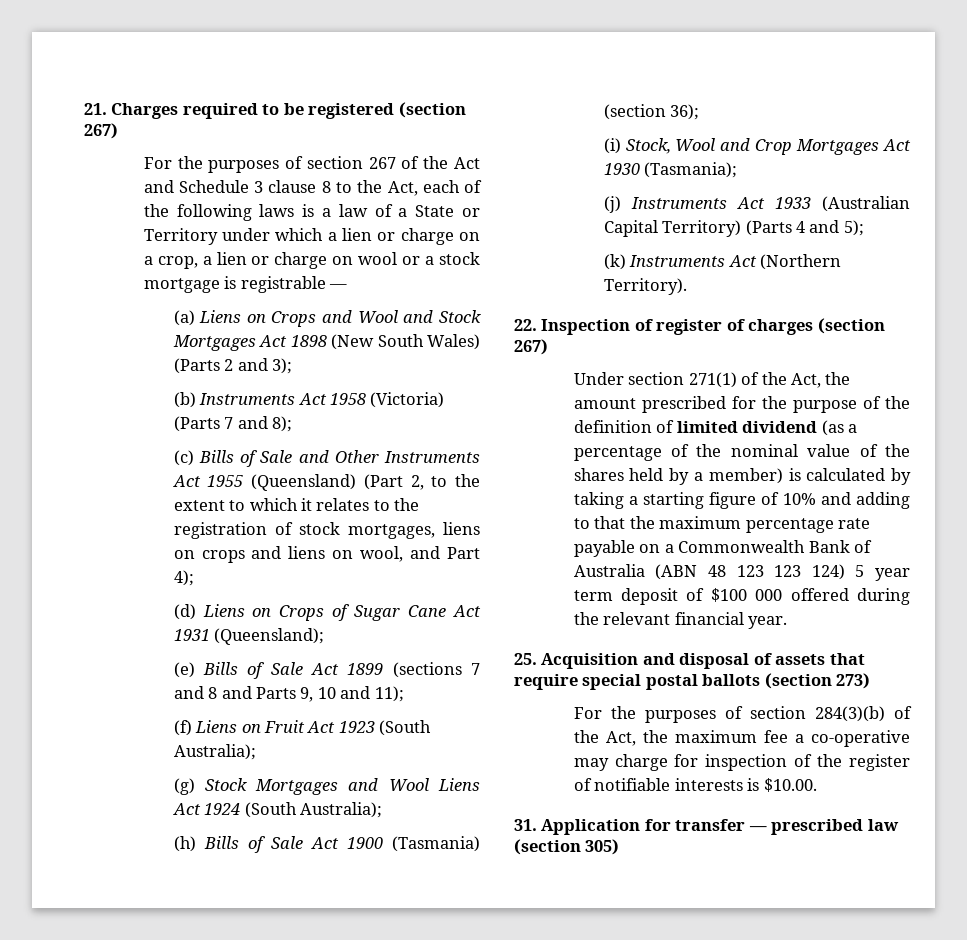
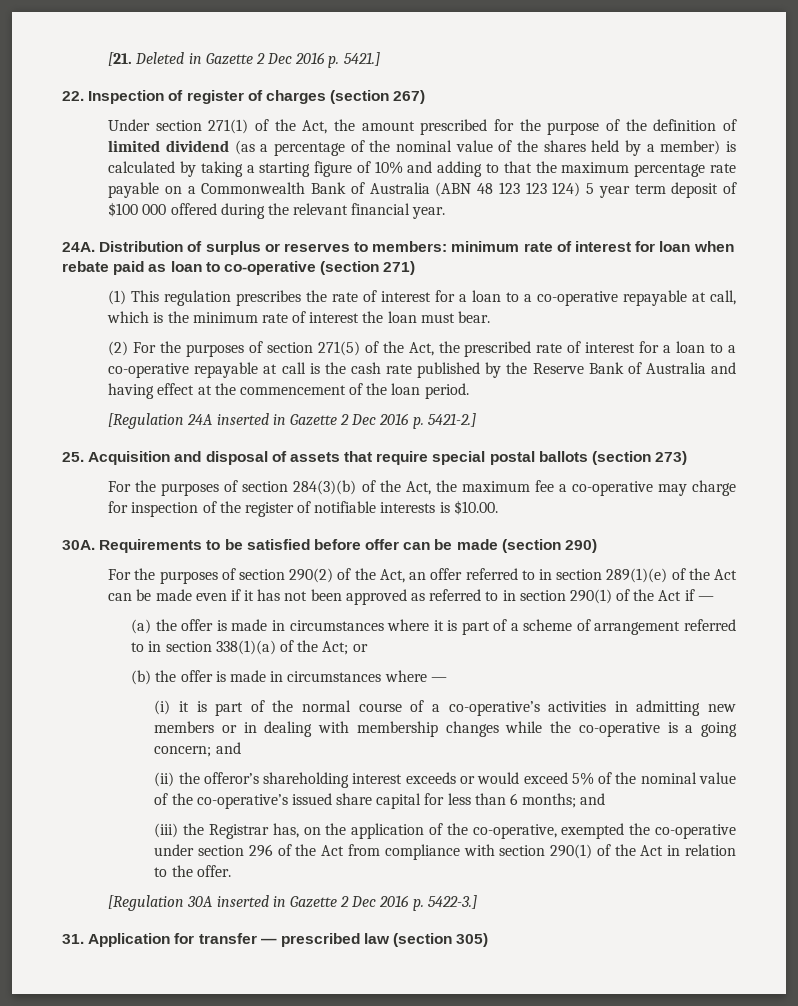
- 21. Charges required to be registered (section 267)
- For the purposes of section 267 of the Act and Schedule 3 clause 8 to the Act, each of the following laws is a law of a State or Territory under which a lien or charge on a crop, a lien or charge on wool or a stock mortgage is registrable —
- (a) Liens on Crops and Wool and Stock Mortgages Act 1898 (New South Wales) (Parts 2 and 3);
- (b) Instruments Act 1958 (Victoria) (Parts 7 and 8);
- (c) Bills of Sale and Other Instruments Act 1955 (Queensland) (Part 2, to the extent to which it relates to the registration of stock mortgages, liens on crops and liens on wool, and Part 4);
- (d) Liens on Crops of Sugar Cane Act 1931 (Queensland);
- (e) Bills of Sale Act 1899 (sections 7 and 8 and Parts 9, 10 and 11);
- (f) Liens on Fruit Act 1923 (South Australia);
- (g) Stock Mortgages and Wool Liens Act 1924 (South Australia);
- (h) Bills of Sale Act 1900 (Tasmania) (section 36);
- (i) Stock, Wool and Crop Mortgages Act 1930 (Tasmania);
- (j) Instruments Act 1933 (Australian Capital Territory) (Parts 4 and 5);
- (k) Instruments Act (Northern Territory).
+ [21. Deleted in Gazette 2 Dec 2016 p. 5421.]
+ 24A. Distribution of surplus or reserves to members: minimum rate of interest for loan when rebate paid as loan to co-operative (section 271)
+ (1) This regulation prescribes the rate of interest for a loan to a co-operative repayable at call, which is the minimum rate of interest the loan must bear.
+ (2) For the purposes of section 271(5) of the Act, the prescribed rate of interest for a loan to a co-operative repayable at call is the cash rate published by the Reserve Bank of Australia and having effect at the commencement of the loan period.
+ [Regulation 24A inserted in Gazette 2 Dec 2016 p. 5421-2.]
+ 30A. Requirements to be satisfied before offer can be made (section 290)
+ For the purposes of section 290(2) of the Act, an offer referred to in section 289(1)(e) of the Act can be made even if it has not been approved as referred to in section 290(1) of the Act if —
+ (a) the offer is made in circumstances where it is part of a scheme of arrangement referred to in section 338(1)(a) of the Act; or
+ (b) the offer is made in circumstances where —
+ (i) it is part of the normal course of a co-operative’s activities in admitting new members or in dealing with membership changes while the co-operative is a going concern; and
+ (ii) the offeror’s shareholding interest exceeds or would exceed 5% of the nominal value of the co-operative’s issued share capital for less than 6 months; and
+ (iii) the Registrar has, on the application of the co-operative, exempted the co-operative under section 296 of the Act from compliance with section 290(1) of the Act in relation to the offer.
+ [Regulation 30A inserted in Gazette 2 Dec 2016 p. 5422-3.]

